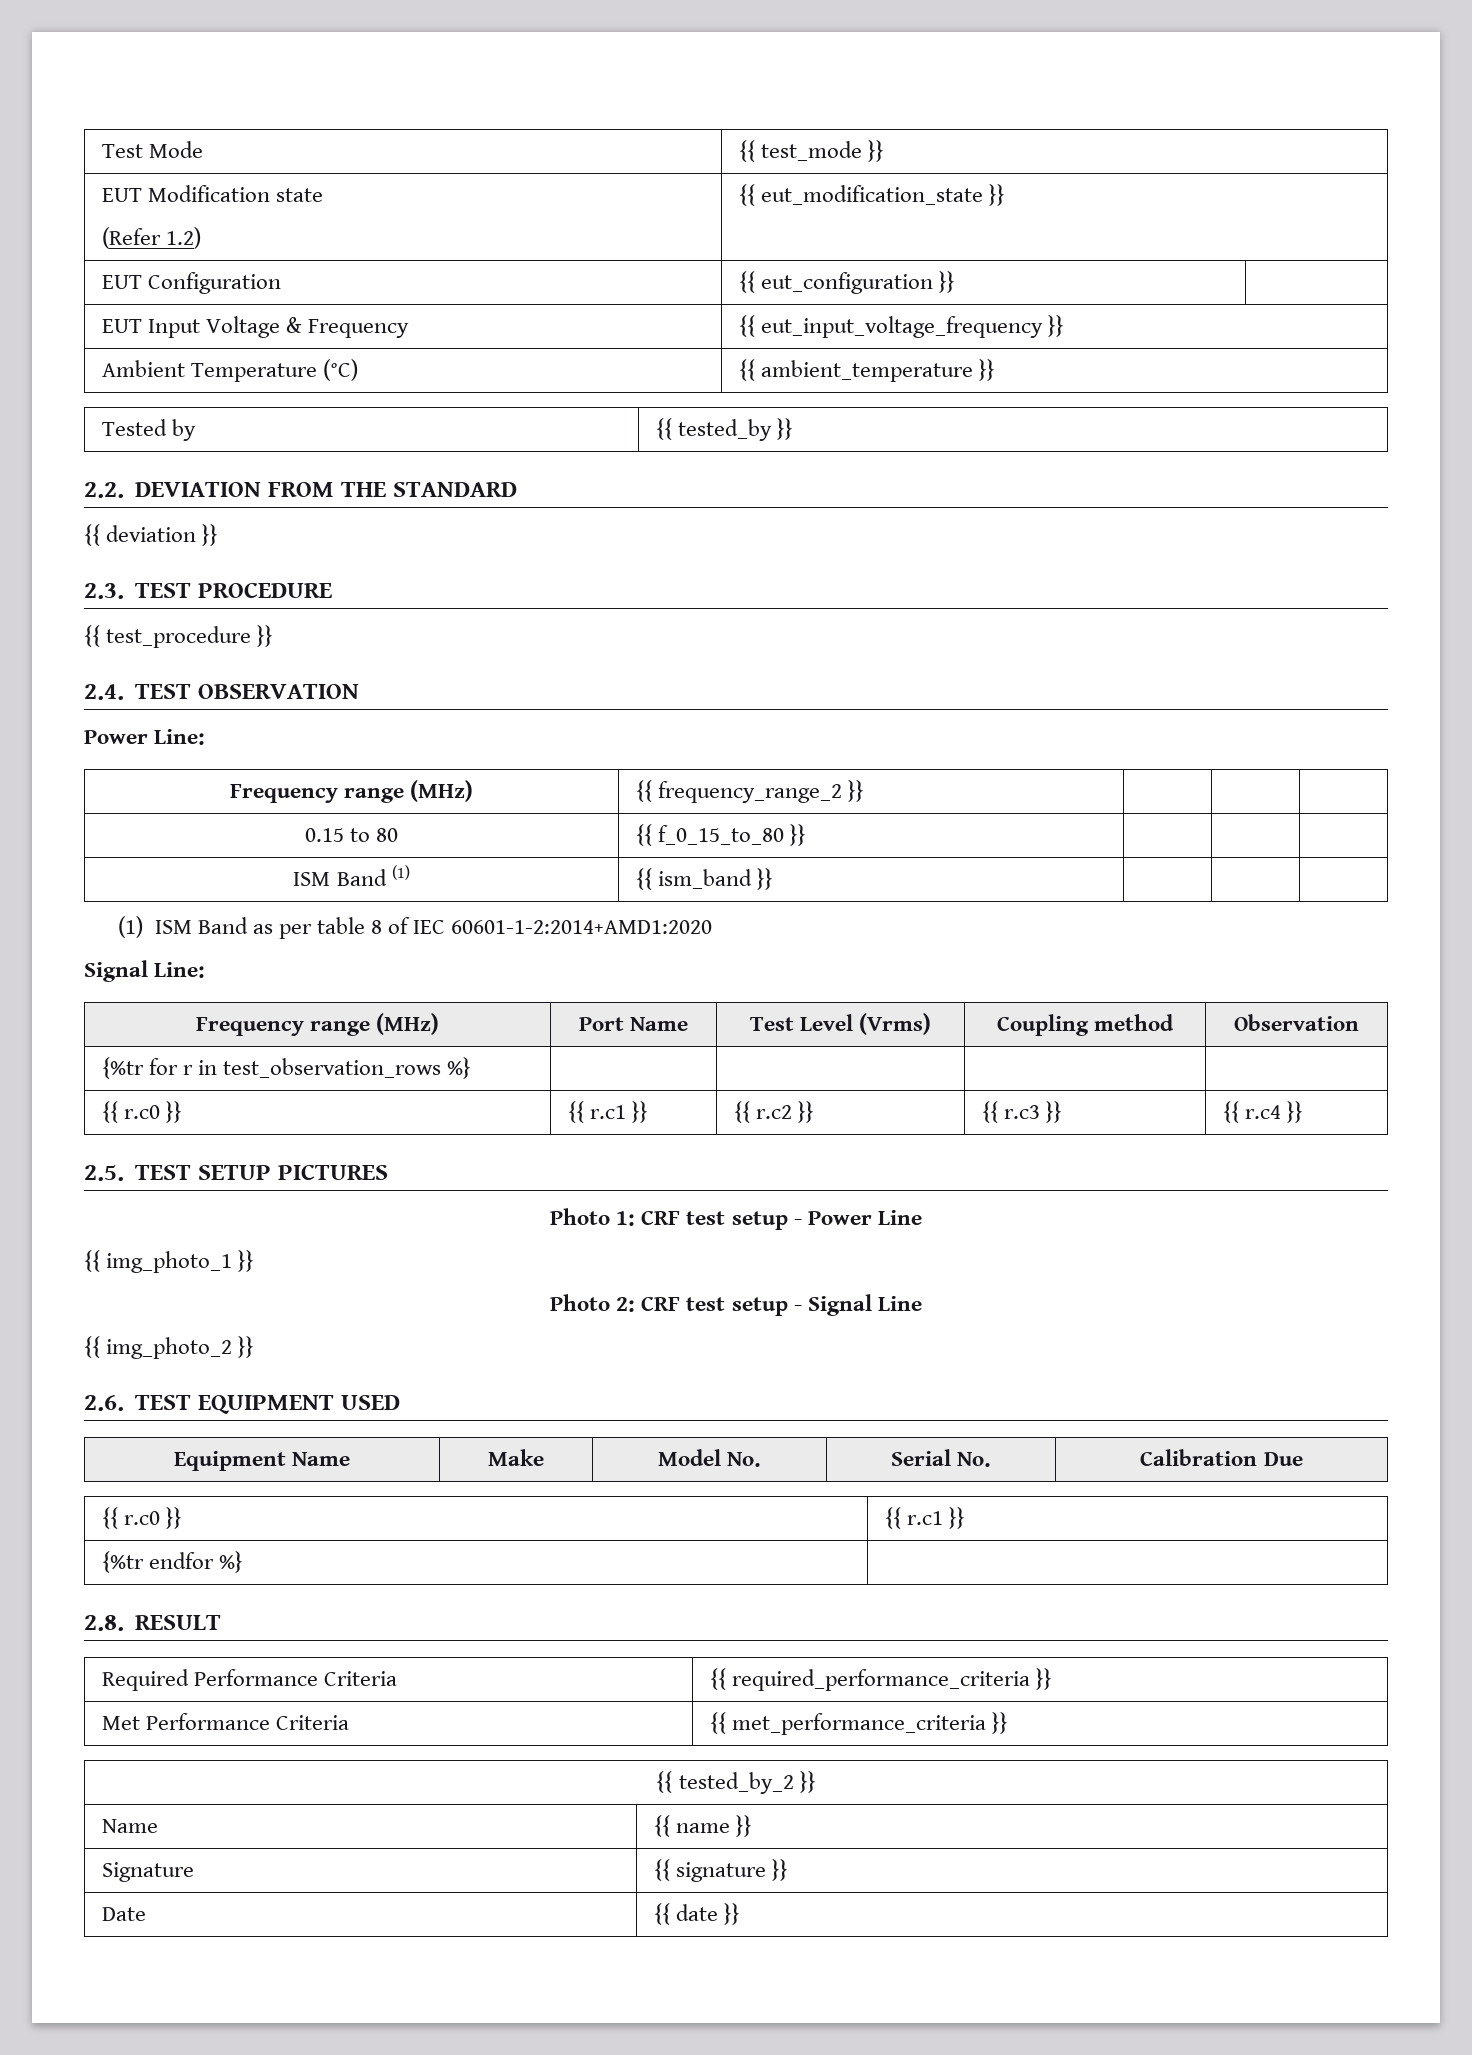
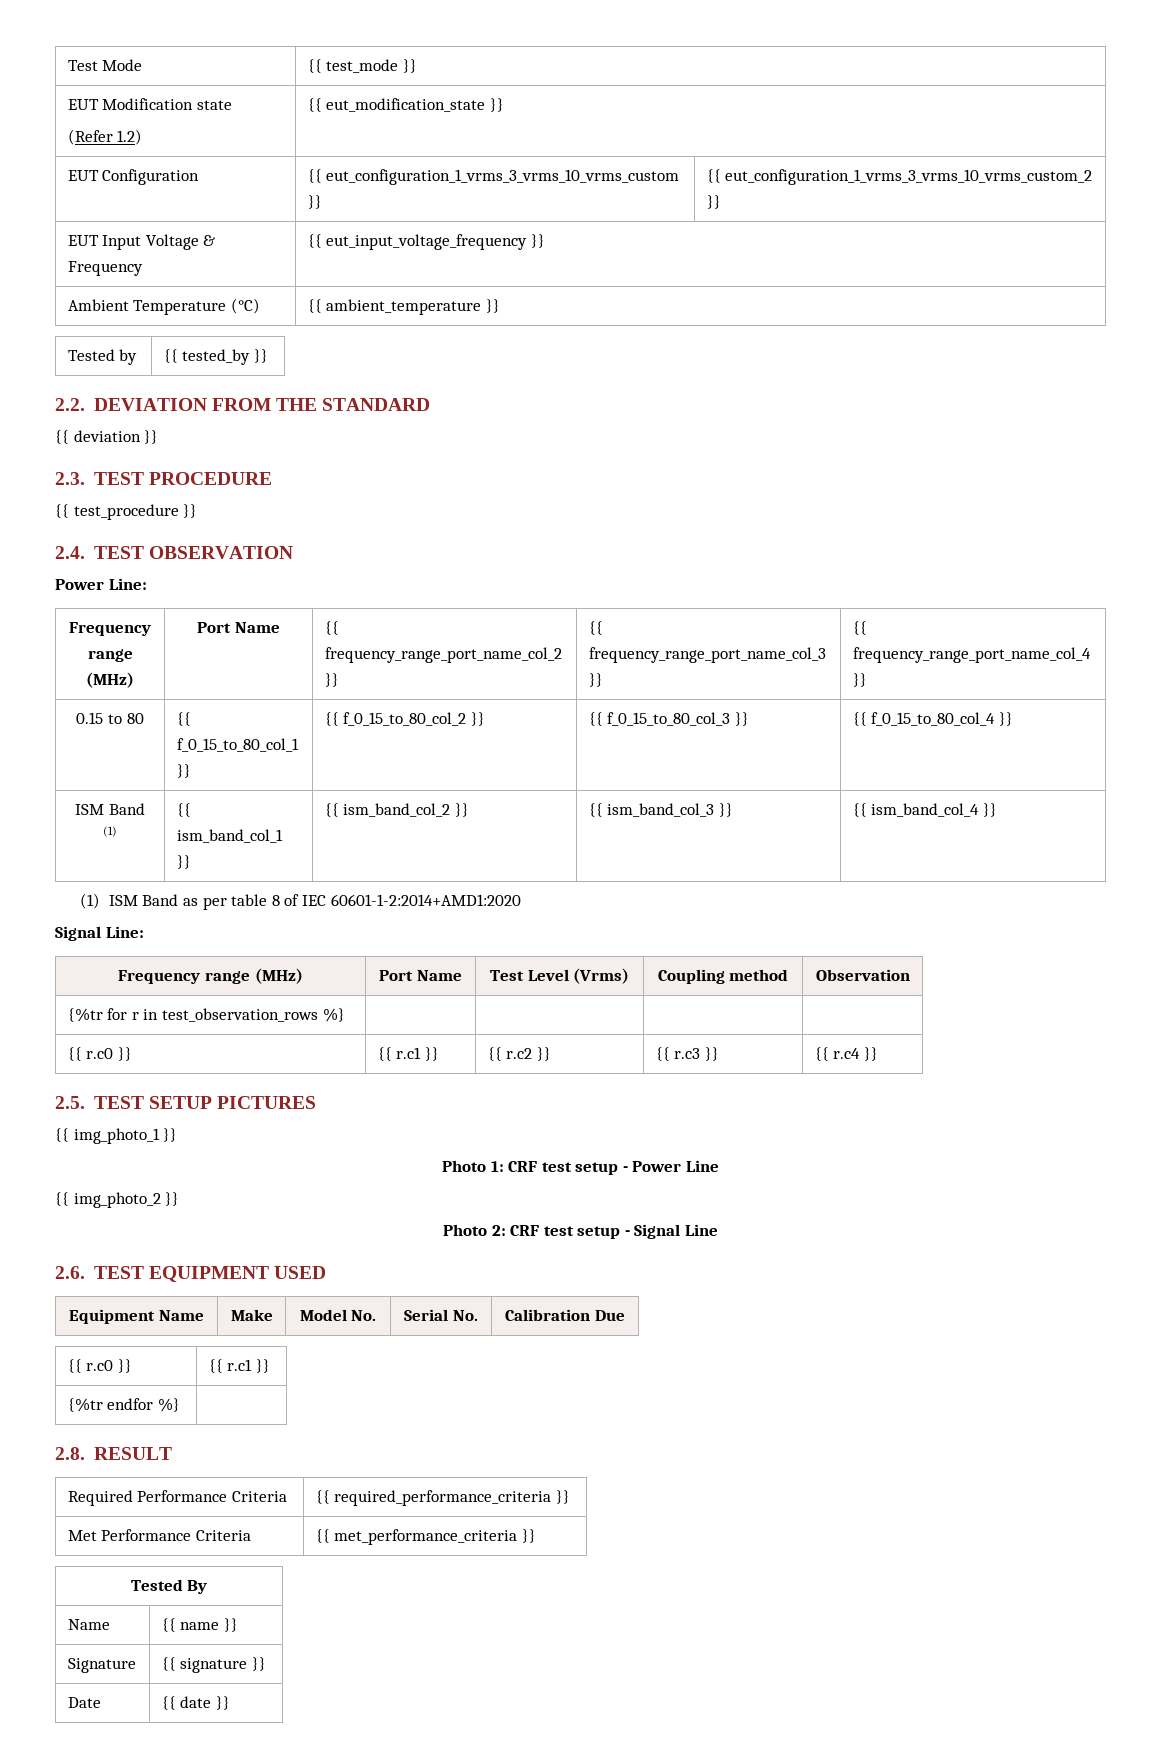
- EUT Configuration | {{ eut_configuration }} |
+ EUT Configuration | {{ eut_configuration_1_vrms_3_vrms_10_vrms_custom }} | {{ eut_configuration_1_vrms_3_vrms_10_vrms_custom_2 }}
- Frequency range (MHz) | {{ frequency_range_2 }} | | |
+ Frequency range (MHz) | Port Name | {{ frequency_range_port_name_col_2 }} | {{ frequency_range_port_name_col_3 }} | {{ frequency_range_port_name_col_4 }}
- 0.15 to 80 | {{ f_0_15_to_80 }} | | |
+ 0.15 to 80 | {{ f_0_15_to_80_col_1 }} | {{ f_0_15_to_80_col_2 }} | {{ f_0_15_to_80_col_3 }} | {{ f_0_15_to_80_col_4 }}
- ISM Band (1) | {{ ism_band }} | | |
+ ISM Band (1) | {{ ism_band_col_1 }} | {{ ism_band_col_2 }} | {{ ism_band_col_3 }} | {{ ism_band_col_4 }}
+ {{ img_photo_1 }}
- {{ img_photo_1 }}
+ {{ img_photo_2 }}
- {{ img_photo_2 }}
- {{ tested_by_2 }}
+ Tested By

